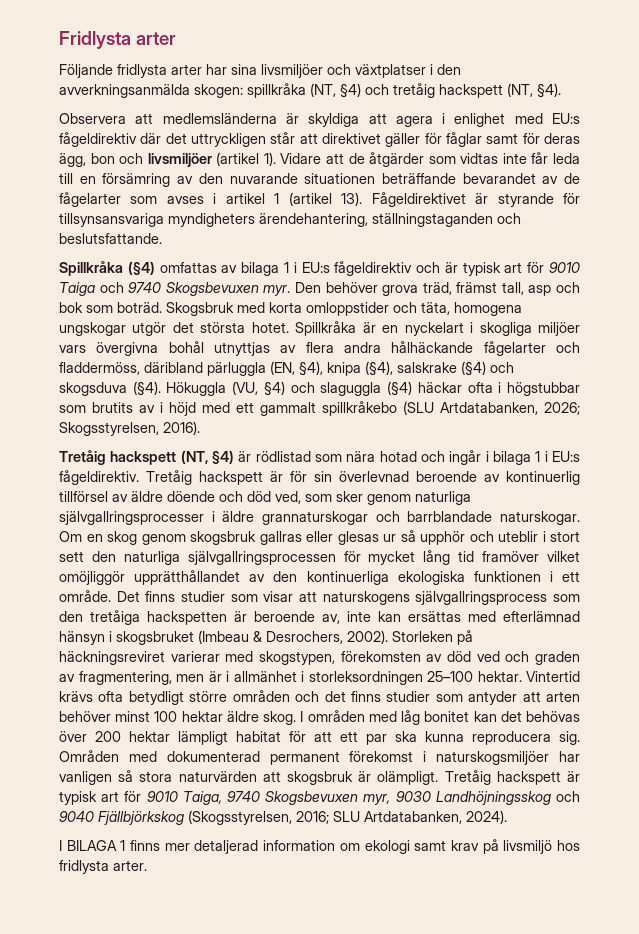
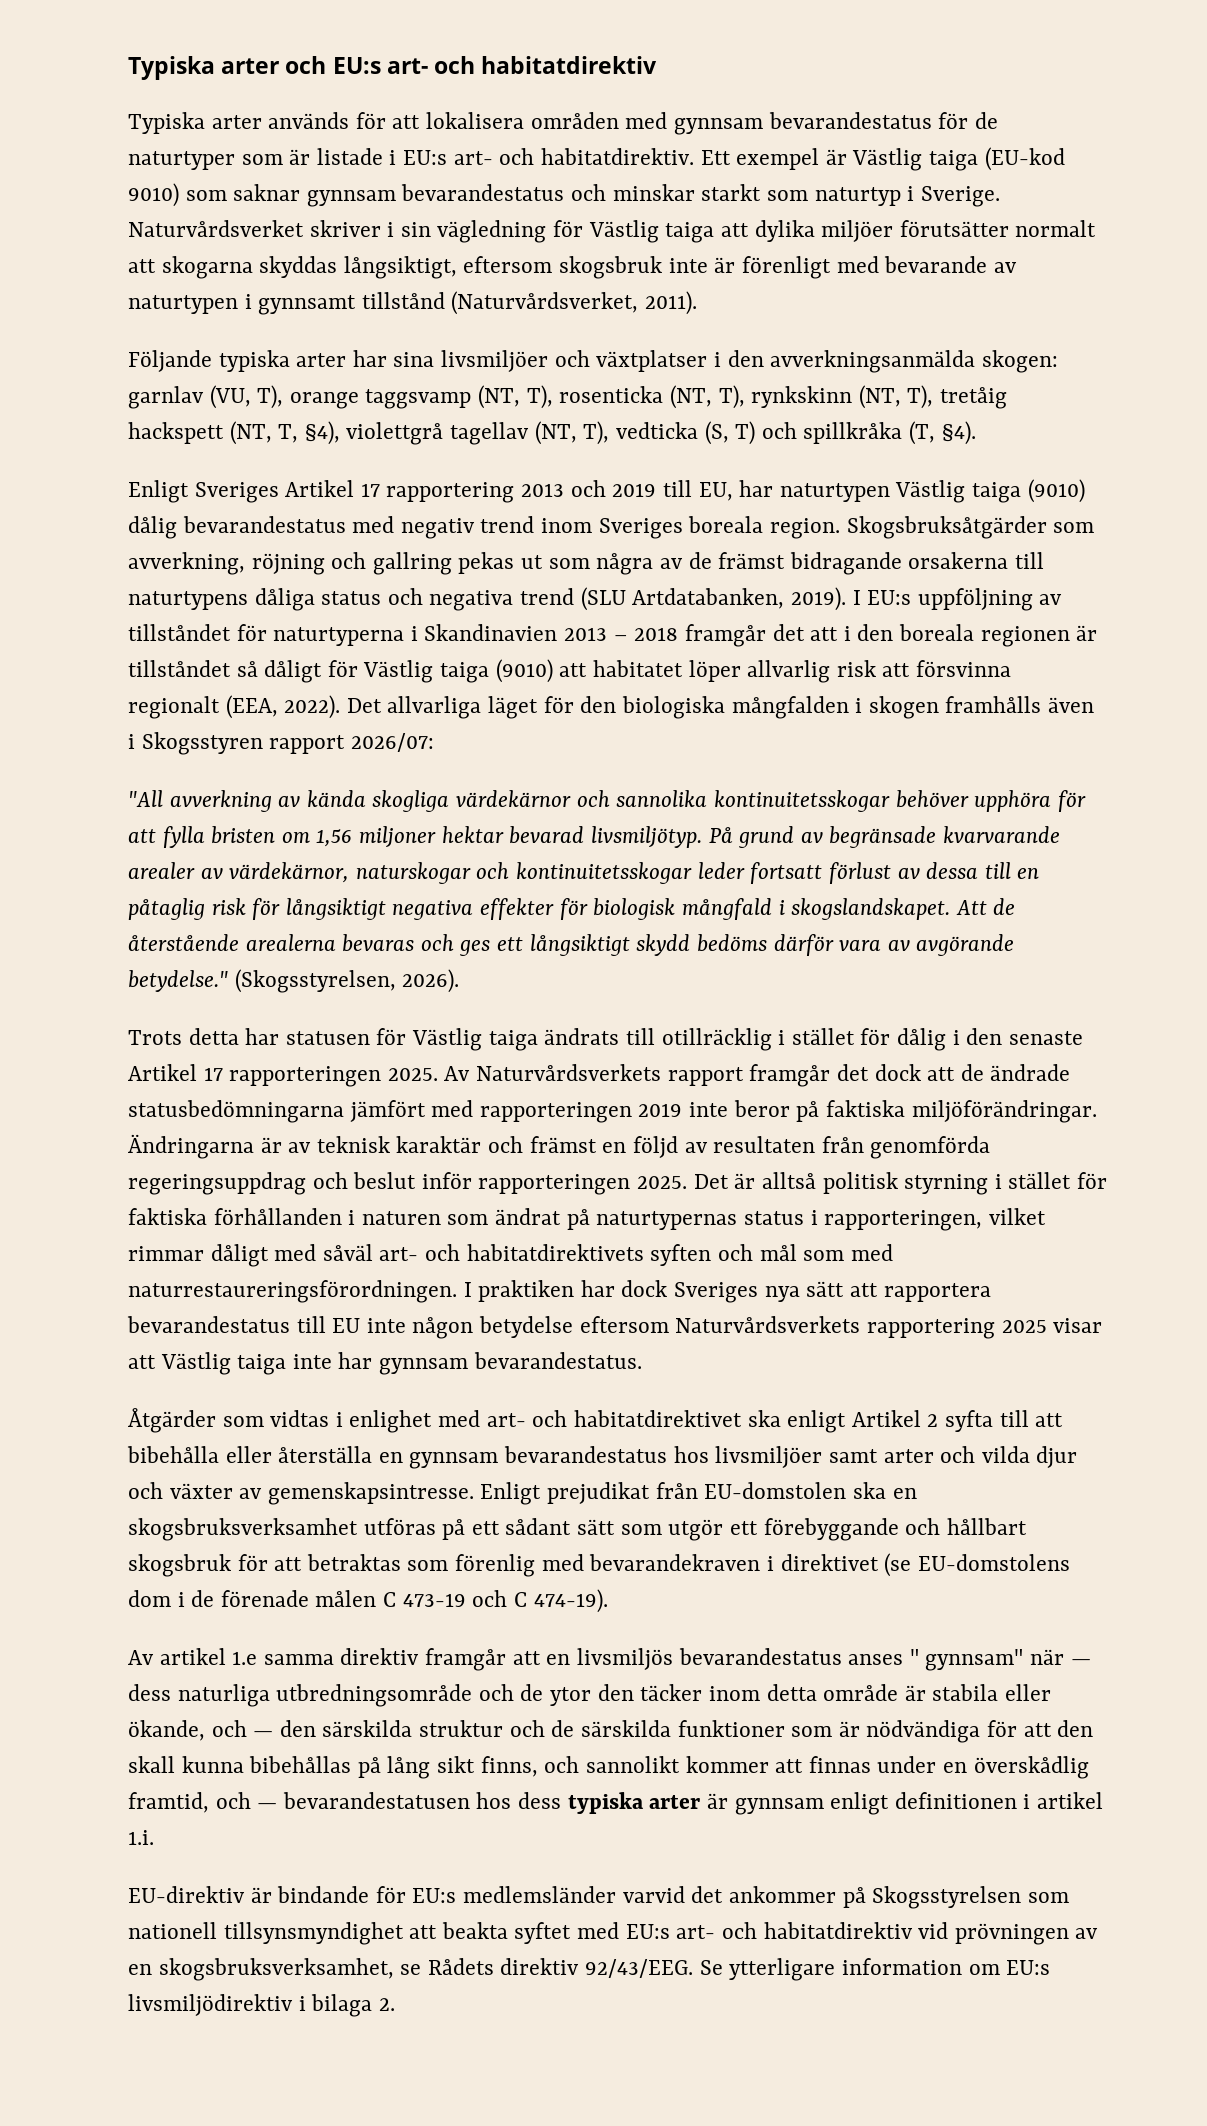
- Fridlysta arter
+ Typiska arter och EU:s art- och habitatdirektiv
+ Typiska arter används för att lokalisera områden med gynnsam bevarandestatus för de naturtyper som är listade i EU:s art- och habitatdirektiv. Ett exempel är Västlig taiga (EU-kod 9010) som saknar gynnsam bevarandestatus och minskar starkt som naturtyp i Sverige. Naturvårdsverket skriver i sin vägledning för Västlig taiga att dylika miljöer förutsätter normalt att skogarna skyddas långsiktigt, eftersom skogsbruk inte är förenligt med bevarande av naturtypen i gynnsamt tillstånd (Naturvårdsverket, 2011).
- Följande fridlysta arter har sina livsmiljöer och växtplatser i den avverkningsanmälda skogen: spillkråka (NT, §4) och tretåig hackspett (NT, §4).
- Observera att medlemsländerna är skyldiga att agera i enlighet med EU:s fågeldirektiv där det uttryckligen står att direktivet gäller för fåglar samt för deras ägg, bon och livsmiljöer (artikel 1). Vidare att de åtgärder som vidtas inte får leda till en försämring av den nuvarande situationen beträffande bevarandet av de fågelarter som avses i artikel 1 (artikel 13). Fågeldirektivet är styrande för tillsynsansvariga myndigheters ärendehantering, ställningstaganden och beslutsfattande.
- Spillkråka (§4) omfattas av bilaga 1 i EU:s fågeldirektiv och är typisk art för 9010 Taiga och 9740 Skogsbevuxen myr. Den behöver grova träd, främst tall, asp och bok som boträd. Skogsbruk med korta omloppstider och täta, homogena ungskogar utgör det största hotet. Spillkråka är en nyckelart i skogliga miljöer vars övergivna bohål utnyttjas av flera andra hålhäckande fågelarter och fladdermöss, däribland pärluggla (EN, §4), knipa (§4), salskrake (§4) och skogsduva (§4). Hökuggla (VU, §4) och slaguggla (§4) häckar ofta i högstubbar som brutits av i höjd med ett gammalt spillkråkebo (SLU Artdatabanken, 2026; Skogsstyrelsen, 2016).
- Tretåig hackspett (NT, §4) är rödlistad som nära hotad och ingår i bilaga 1 i EU:s fågeldirektiv. Tretåig hackspett är för sin överlevnad beroende av kontinuerlig tillförsel av äldre döende och död ved, som sker genom naturliga självgallringsprocesser i äldre grannaturskogar och barrblandade naturskogar. Om en skog genom skogsbruk gallras eller glesas ur så upphör och uteblir i stort sett den naturliga självgallringsprocessen för mycket lång tid framöver vilket omöjliggör upprätthållandet av den kontinuerliga ekologiska funktionen i ett område. Det finns studier som visar att naturskogens självgallringsprocess som den tretåiga hackspetten är beroende av, inte kan ersättas med efterlämnad hänsyn i skogsbruket (Imbeau & Desrochers, 2002). Storleken på häckningsreviret varierar med skogstypen, förekomsten av död ved och graden av fragmentering, men är i allmänhet i storleksordningen 25–100 hektar. Vintertid krävs ofta betydligt större områden och det finns studier som antyder att arten behöver minst 100 hektar äldre skog. I områden med låg bonitet kan det behövas över 200 hektar lämpligt habitat för att ett par ska kunna reproducera sig. Områden med dokumenterad permanent förekomst i naturskogsmiljöer har vanligen så stora naturvärden att skogsbruk är olämpligt. Tretåig hackspett är typisk art för 9010 Taiga, 9740 Skogsbevuxen myr, 9030 Landhöjningsskog och 9040 Fjällbjörkskog (Skogsstyrelsen, 2016; SLU Artdatabanken, 2024).
- I BILAGA 1 finns mer detaljerad information om ekologi samt krav på livsmiljö hos fridlysta arter.
+ Följande typiska arter har sina livsmiljöer och växtplatser i den avverkningsanmälda skogen: garnlav (VU, T), orange taggsvamp (NT, T), rosenticka (NT, T), rynkskinn (NT, T), tretåig hackspett (NT, T, §4), violettgrå tagellav (NT, T), vedticka (S, T) och spillkråka (T, §4).
+ Enligt Sveriges Artikel 17 rapportering 2013 och 2019 till EU, har naturtypen Västlig taiga (9010) dålig bevarandestatus med negativ trend inom Sveriges boreala region. Skogsbruksåtgärder som avverkning, röjning och gallring pekas ut som några av de främst bidragande orsakerna till naturtypens dåliga status och negativa trend (SLU Artdatabanken, 2019). I EU:s uppföljning av tillståndet för naturtyperna i Skandinavien 2013 – 2018 framgår det att i den boreala regionen är tillståndet så dåligt för Västlig taiga (9010) att habitatet löper allvarlig risk att försvinna regionalt (EEA, 2022). Det allvarliga läget för den biologiska mångfalden i skogen framhålls även i Skogsstyren rapport 2026/07:
+ "All avverkning av kända skogliga värdekärnor och sannolika kontinuitetsskogar behöver upphöra för att fylla bristen om 1,56 miljoner hektar bevarad livsmiljötyp. På grund av begränsade kvarvarande arealer av värdekärnor, naturskogar och kontinuitetsskogar leder fortsatt förlust av dessa till en påtaglig risk för långsiktigt negativa effekter för biologisk mångfald i skogslandskapet. Att de återstående arealerna bevaras och ges ett långsiktigt skydd bedöms därför vara av avgörande betydelse." (Skogsstyrelsen, 2026).
+ Trots detta har statusen för Västlig taiga ändrats till otillräcklig i stället för dålig i den senaste Artikel 17 rapporteringen 2025. Av Naturvårdsverkets rapport framgår det dock att de ändrade statusbedömningarna jämfört med rapporteringen 2019 inte beror på faktiska miljöförändringar. Ändringarna är av teknisk karaktär och främst en följd av resultaten från genomförda regeringsuppdrag och beslut inför rapporteringen 2025. Det är alltså politisk styrning i stället för faktiska förhållanden i naturen som ändrat på naturtypernas status i rapporteringen, vilket rimmar dåligt med såväl art- och habitatdirektivets syften och mål som med naturrestaureringsförordningen. I praktiken har dock Sveriges nya sätt att rapportera bevarandestatus till EU inte någon betydelse eftersom Naturvårdsverkets rapportering 2025 visar att Västlig taiga inte har gynnsam bevarandestatus.
+ Åtgärder som vidtas i enlighet med art- och habitatdirektivet ska enligt Artikel 2 syfta till att bibehålla eller återställa en gynnsam bevarandestatus hos livsmiljöer samt arter och vilda djur och växter av gemenskapsintresse. Enligt prejudikat från EU-domstolen ska en skogsbruksverksamhet utföras på ett sådant sätt som utgör ett förebyggande och hållbart skogsbruk för att betraktas som förenlig med bevarandekraven i direktivet (se EU-domstolens dom i de förenade målen C 473-19 och C 474-19).
+ Av artikel 1.e samma direktiv framgår att en livsmiljös bevarandestatus anses " gynnsam" när — dess naturliga utbredningsområde och de ytor den täcker inom detta område är stabila eller ökande, och — den särskilda struktur och de särskilda funktioner som är nödvändiga för att den skall kunna bibehållas på lång sikt finns, och sannolikt kommer att finnas under en överskådlig framtid, och — bevarandestatusen hos dess typiska arter är gynnsam enligt definitionen i artikel 1.i.
+ EU-direktiv är bindande för EU:s medlemsländer varvid det ankommer på Skogsstyrelsen som nationell tillsynsmyndighet att beakta syftet med EU:s art- och habitatdirektiv vid prövningen av en skogsbruksverksamhet, se Rådets direktiv 92/43/EEG. Se ytterligare information om EU:s livsmiljödirektiv i bilaga 2.

